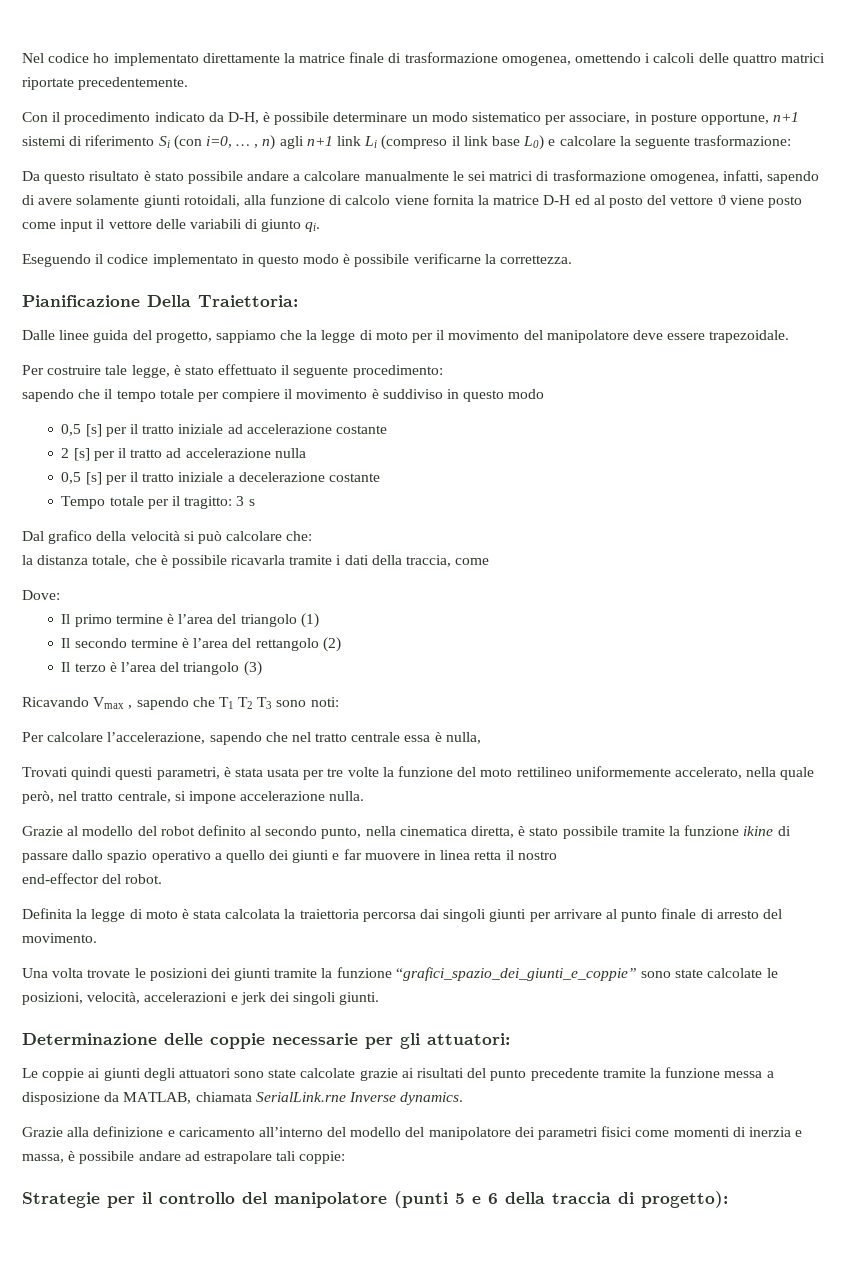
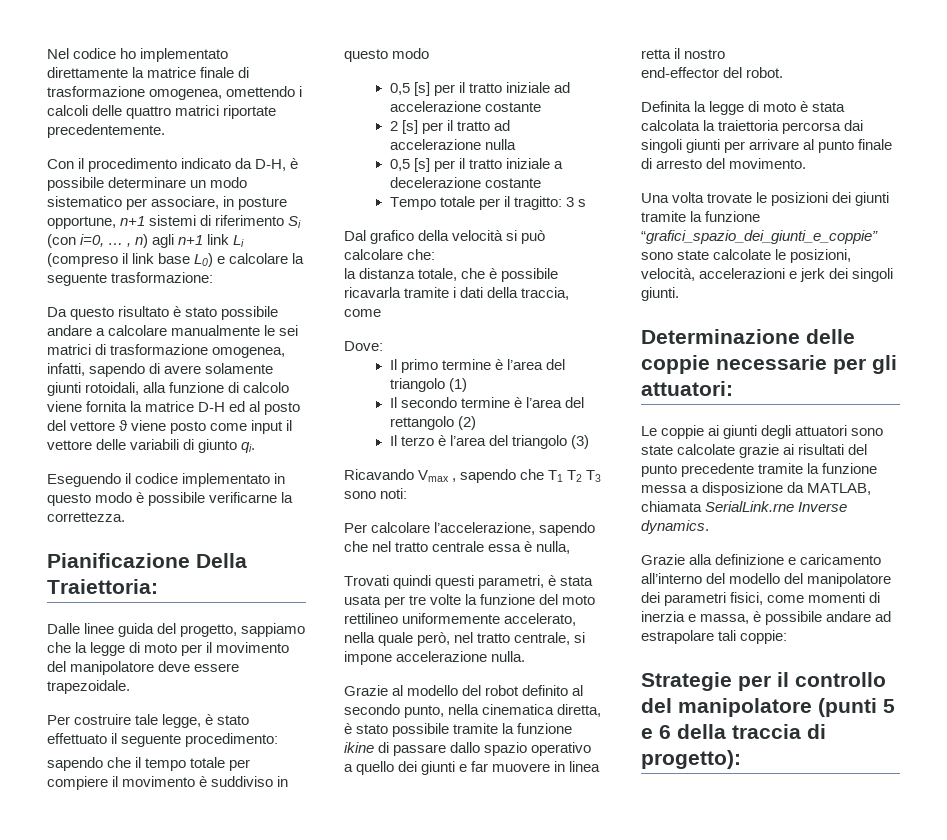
- Grazie alla definizione e caricamento all’interno del modello del manipolatore dei parametri fisici come momenti di inerzia e massa, è possibile andare ad estrapolare tali coppie:
+ Grazie alla definizione e caricamento all’interno del modello del manipolatore dei parametri fisici, come momenti di inerzia e massa, è possibile andare ad estrapolare tali coppie:

